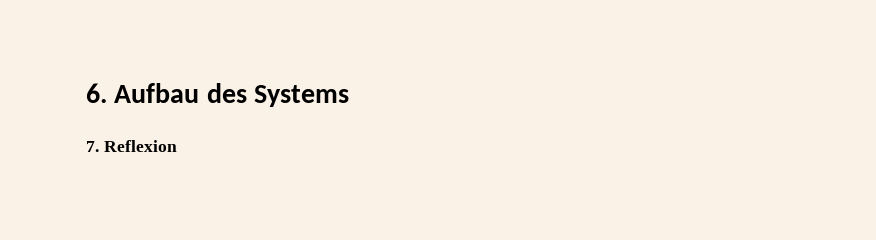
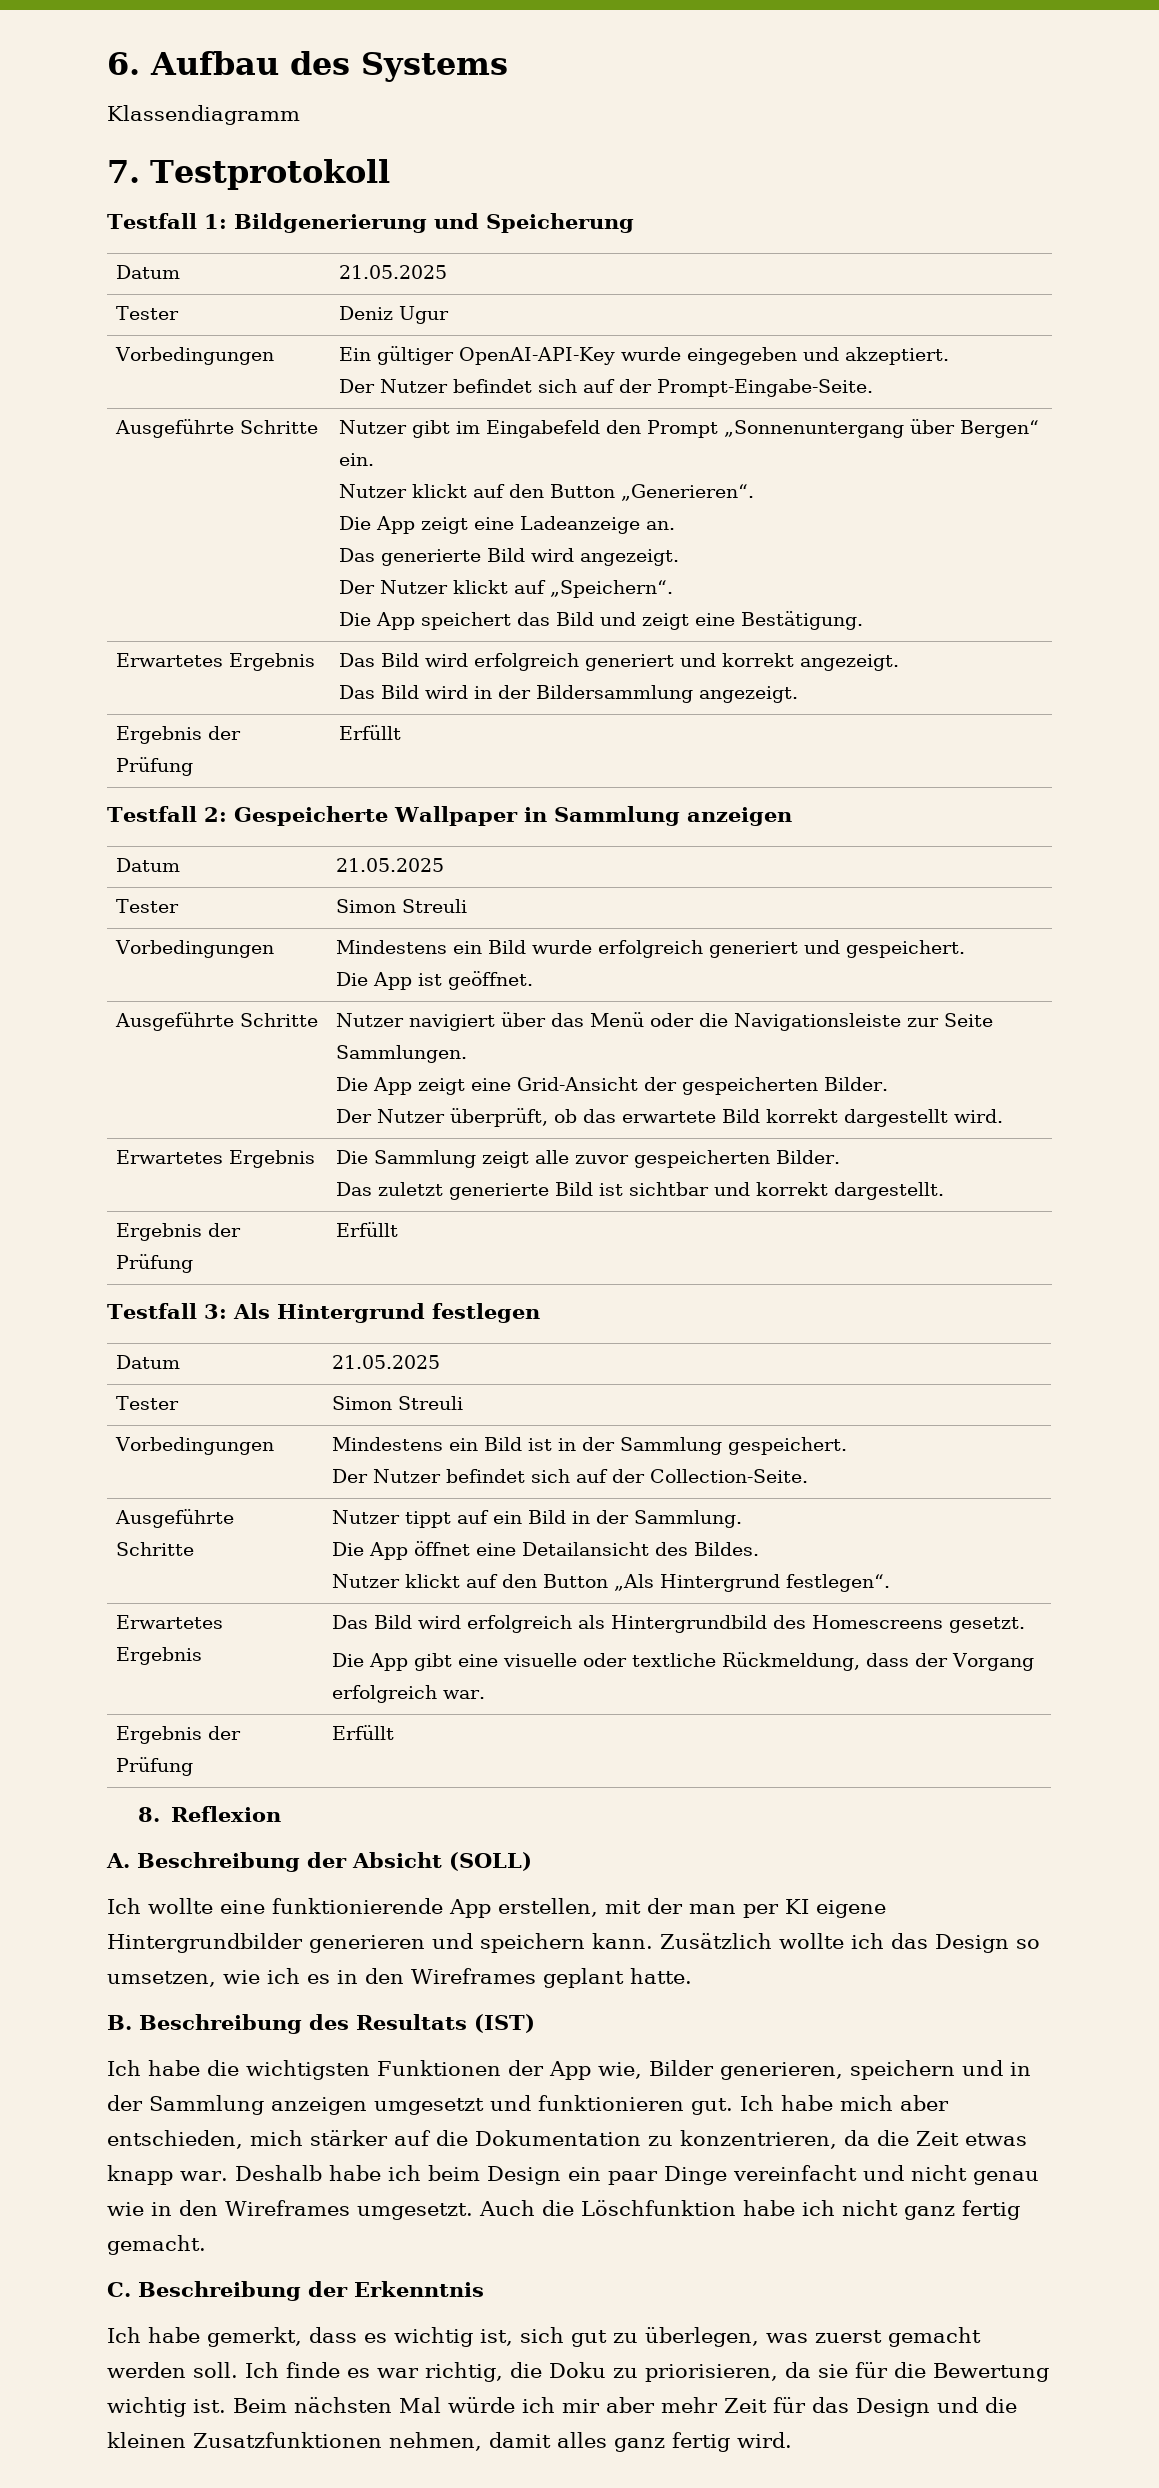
- 7. Reflexion
+ Klassendiagramm
+ 7. Testprotokoll
+ Testfall 1: Bildgenerierung und Speicherung
+ Datum | 21.05.2025
+ Tester | Deniz Ugur
+ Vorbedingungen | Ein gültiger OpenAI-API-Key wurde eingegeben und akzeptiert.
+ Der Nutzer befindet sich auf der Prompt-Eingabe-Seite.
+ Ausgeführte Schritte | Nutzer gibt im Eingabefeld den Prompt „Sonnenuntergang über Bergen“ ein.
+ Nutzer klickt auf den Button „Generieren“.
+ Die App zeigt eine Ladeanzeige an.
+ Das generierte Bild wird angezeigt.
+ Der Nutzer klickt auf „Speichern“.
+ Die App speichert das Bild und zeigt eine Bestätigung.
+ Erwartetes Ergebnis | Das Bild wird erfolgreich generiert und korrekt angezeigt.
+ Das Bild wird in der Bildersammlung angezeigt.
+ Ergebnis der Prüfung | Erfüllt
+ Testfall 2: Gespeicherte Wallpaper in Sammlung anzeigen
+ Datum | 21.05.2025
+ Tester | Simon Streuli
+ Vorbedingungen | Mindestens ein Bild wurde erfolgreich generiert und gespeichert.
+ Die App ist geöffnet.
+ Ausgeführte Schritte | Nutzer navigiert über das Menü oder die Navigationsleiste zur Seite Sammlungen.
+ Die App zeigt eine Grid-Ansicht der gespeicherten Bilder.
+ Der Nutzer überprüft, ob das erwartete Bild korrekt dargestellt wird.
+ Erwartetes Ergebnis | Die Sammlung zeigt alle zuvor gespeicherten Bilder.
+ Das zuletzt generierte Bild ist sichtbar und korrekt dargestellt.
+ Ergebnis der Prüfung | Erfüllt
+ Testfall 3: Als Hintergrund festlegen
+ Datum | 21.05.2025
+ Tester | Simon Streuli
+ Vorbedingungen | Mindestens ein Bild ist in der Sammlung gespeichert.
+ Der Nutzer befindet sich auf der Collection-Seite.
+ Ausgeführte Schritte | Nutzer tippt auf ein Bild in der Sammlung.
+ Die App öffnet eine Detailansicht des Bildes.
+ Nutzer klickt auf den Button „Als Hintergrund festlegen“.
+ Erwartetes Ergebnis | Das Bild wird erfolgreich als Hintergrundbild des Homescreens gesetzt.
+ Die App gibt eine visuelle oder textliche Rückmeldung, dass der Vorgang erfolgreich war.
+ Ergebnis der Prüfung | Erfüllt
+ 8. Reflexion
+ A. Beschreibung der Absicht (SOLL)
+ Ich wollte eine funktionierende App erstellen, mit der man per KI eigene Hintergrundbilder generieren und speichern kann. Zusätzlich wollte ich das Design so umsetzen, wie ich es in den Wireframes geplant hatte.
+ B. Beschreibung des Resultats (IST)
+ Ich habe die wichtigsten Funktionen der App wie, Bilder generieren, speichern und in der Sammlung anzeigen umgesetzt und funktionieren gut. Ich habe mich aber entschieden, mich stärker auf die Dokumentation zu konzentrieren, da die Zeit etwas knapp war. Deshalb habe ich beim Design ein paar Dinge vereinfacht und nicht genau wie in den Wireframes umgesetzt. Auch die Löschfunktion habe ich nicht ganz fertig gemacht.
+ C. Beschreibung der Erkenntnis
+ Ich habe gemerkt, dass es wichtig ist, sich gut zu überlegen, was zuerst gemacht werden soll. Ich finde es war richtig, die Doku zu priorisieren, da sie für die Bewertung wichtig ist. Beim nächsten Mal würde ich mir aber mehr Zeit für das Design und die kleinen Zusatzfunktionen nehmen, damit alles ganz fertig wird.

